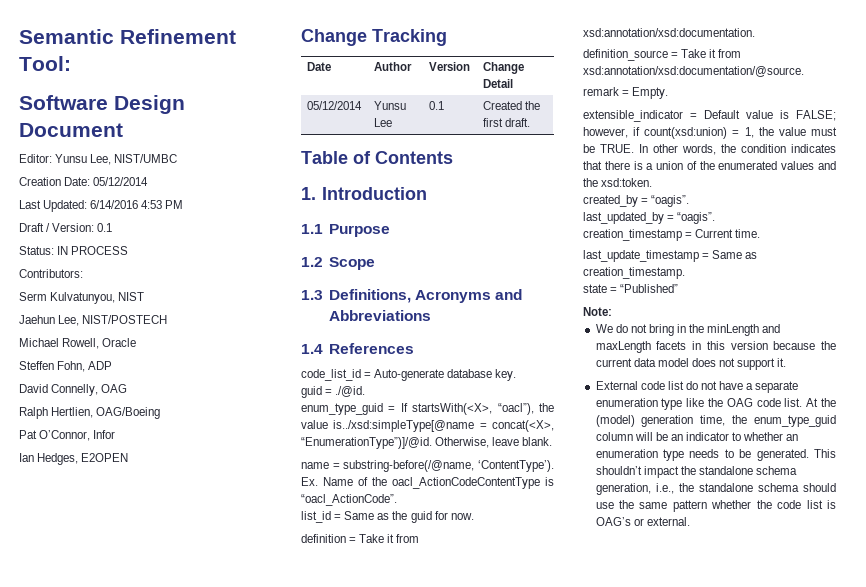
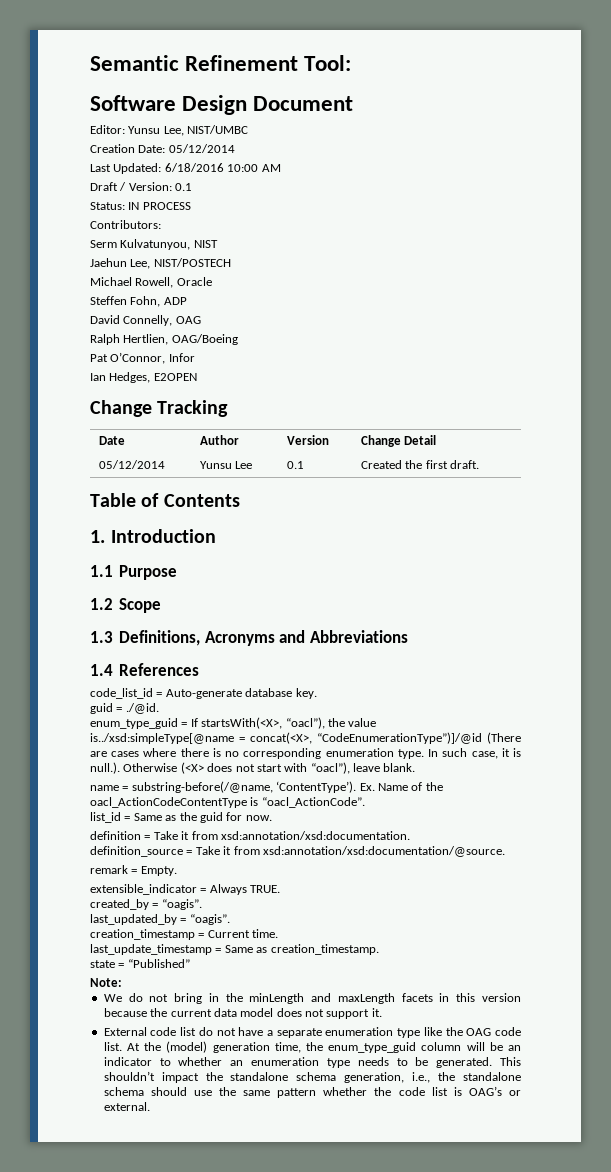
- Last Updated: 6/14/2016 4:53 PM
+ Last Updated: 6/18/2016 10:00 AM
- enum_type_guid = If startsWith(<X>, “oacl”), the value is../xsd:simpleType[@name = concat(<X>, “EnumerationType”)]/@id. Otherwise, leave blank.
+ enum_type_guid = If startsWith(<X>, “oacl”), the value is../xsd:simpleType[@name = concat(<X>, “CodeEnumerationType”)]/@id (There are cases where there is no corresponding enumeration type. In such case, it is null.). Otherwise (<X> does not start with “oacl”), leave blank.
- extensible_indicator = Default value is FALSE; however, if count(xsd:union) = 1, the value must be TRUE. In other words, the condition indicates that there is a union of the enumerated values and the xsd:token.
+ extensible_indicator = Always TRUE.

